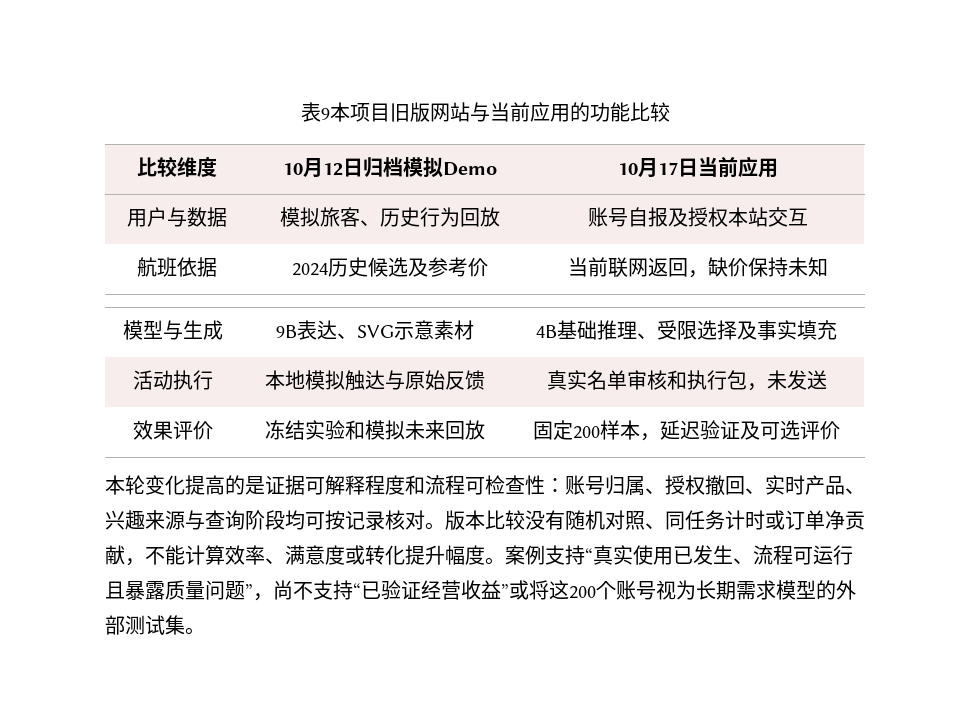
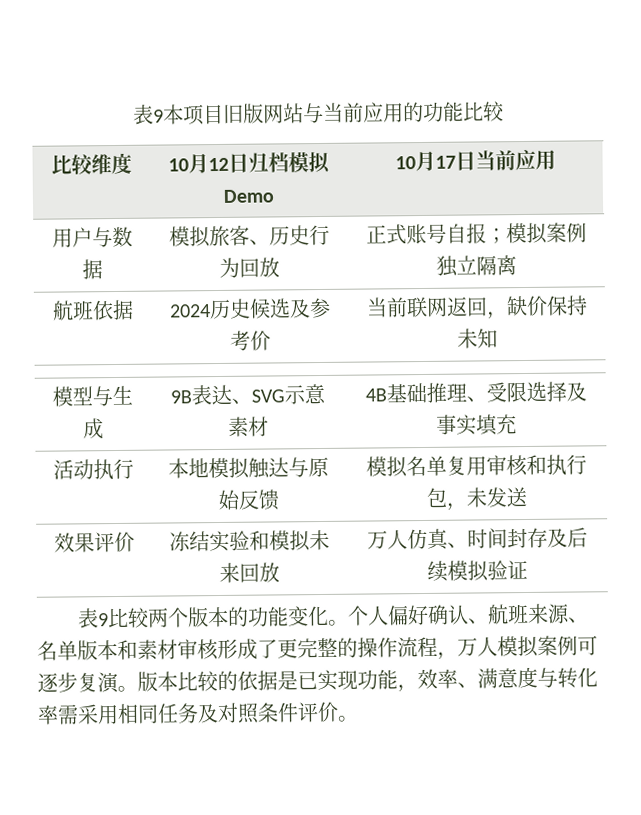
- 用户与数据 | 模拟旅客、历史行为回放 | 账号自报及授权本站交互
+ 用户与数据 | 模拟旅客、历史行为回放 | 正式账号自报；模拟案例独立隔离
- 活动执行 | 本地模拟触达与原始反馈 | 真实名单审核和执行包，未发送
+ 活动执行 | 本地模拟触达与原始反馈 | 模拟名单复用审核和执行包，未发送
- 效果评价 | 冻结实验和模拟未来回放 | 固定200样本，延迟验证及可选评价
- 本轮变化提高的是证据可解释程度和流程可检查性：账号归属、授权撤回、实时产品、兴趣来源与查询阶段均可按记录核对。版本比较没有随机对照、同任务计时或订单净贡献，不能计算效率、满意度或转化提升幅度。案例支持“真实使用已发生、流程可运行且暴露质量问题”，尚不支持“已验证经营收益”或将这200个账号视为长期需求模型的外部测试集。
+ 效果评价 | 冻结实验和模拟未来回放 | 万人仿真、时间封存及后续模拟验证
+ 表9比较两个版本的功能变化。个人偏好确认、航班来源、名单版本和素材审核形成了更完整的操作流程，万人模拟案例可逐步复演。版本比较的依据是已实现功能，效率、满意度与转化率需采用相同任务及对照条件评价。

